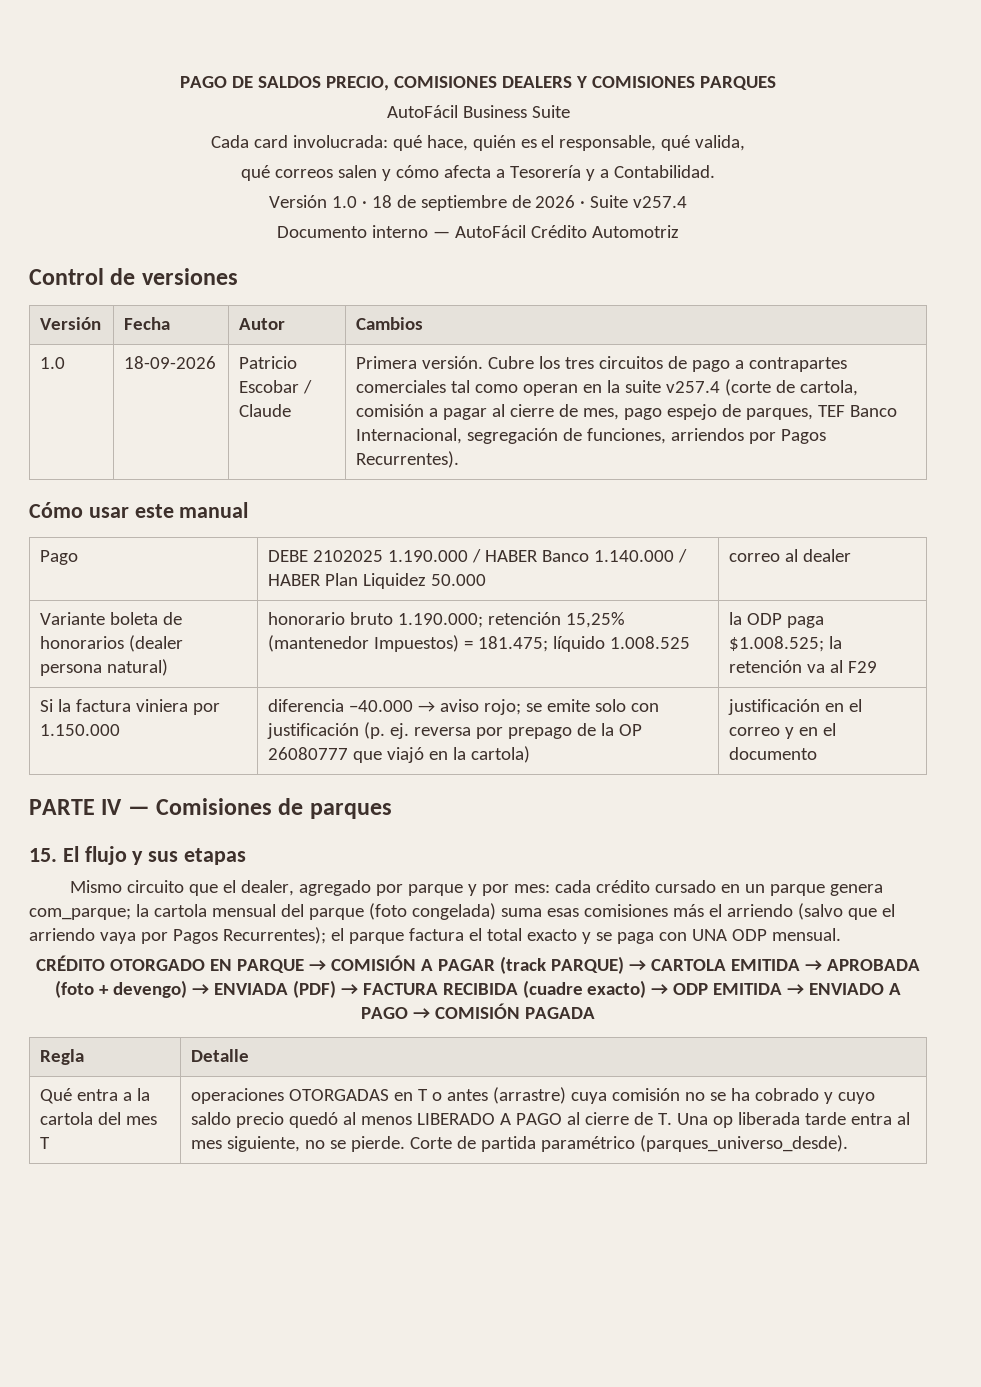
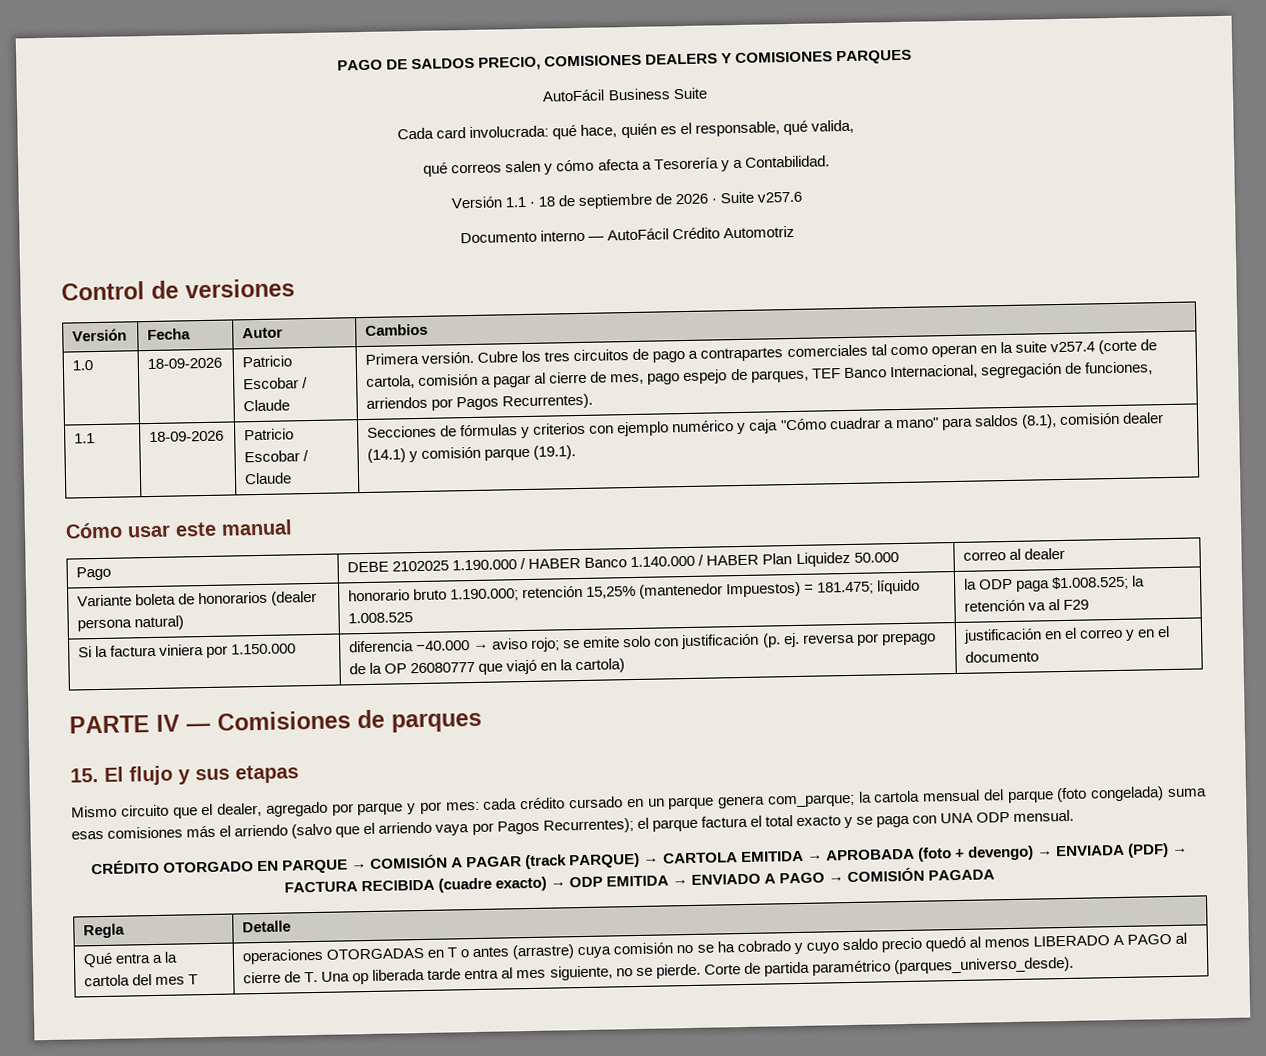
- Versión 1.0 · 18 de septiembre de 2026 · Suite v257.4
+ Versión 1.1 · 18 de septiembre de 2026 · Suite v257.6
+ 1.1 | 18-09-2026 | Patricio Escobar / Claude | Secciones de fórmulas y criterios con ejemplo numérico y caja "Cómo cuadrar a mano" para saldos (8.1), comisión dealer (14.1) y comisión parque (19.1).

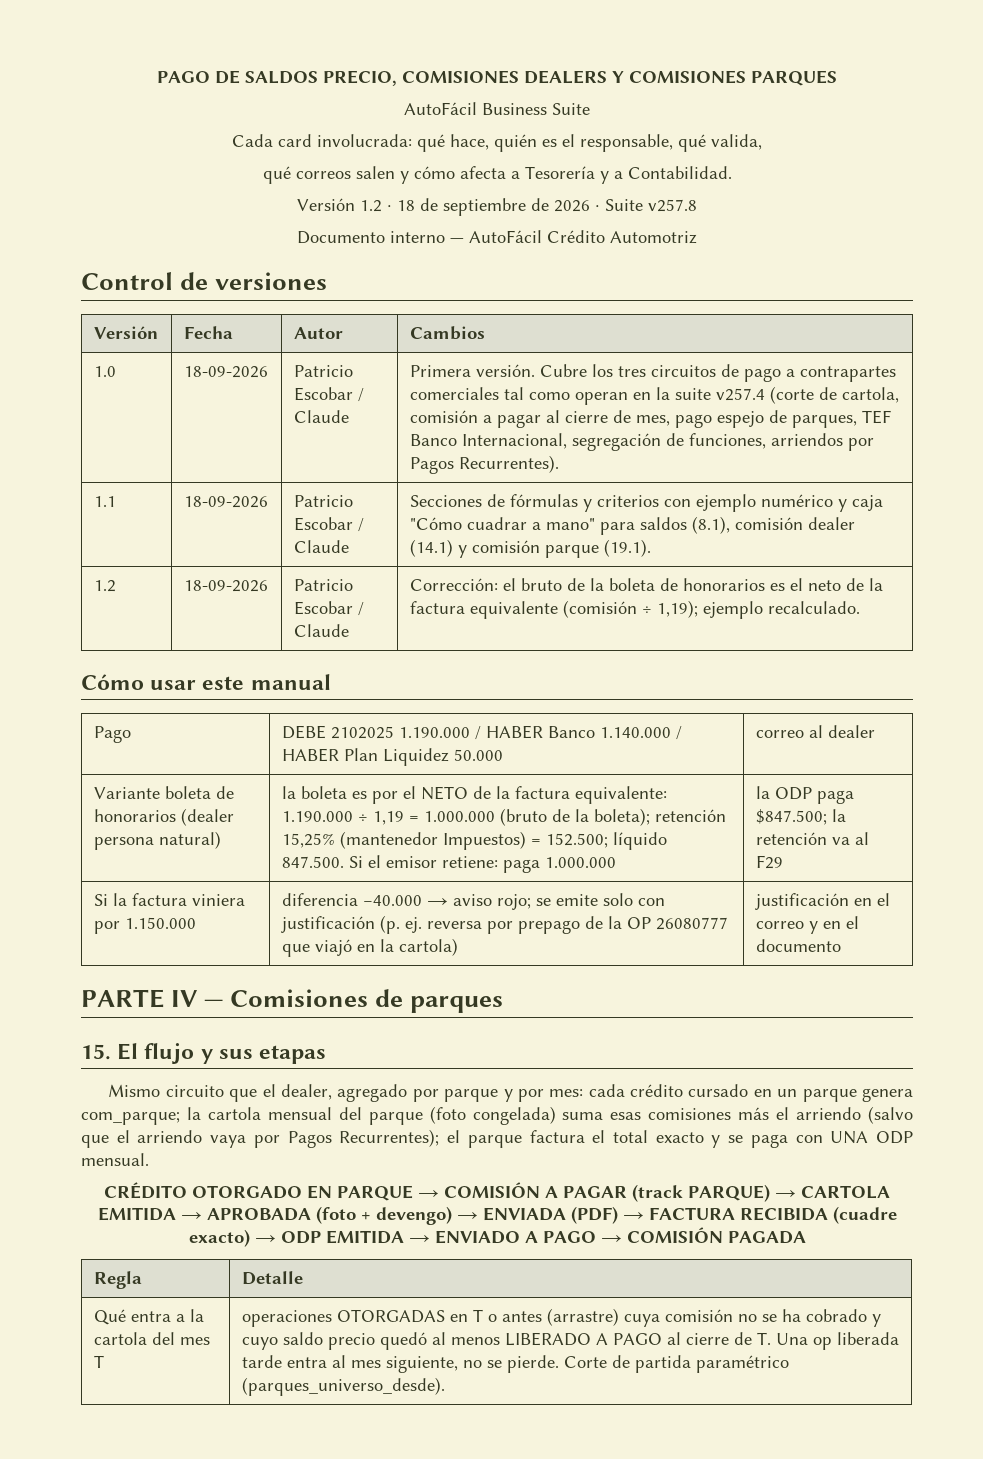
- Versión 1.1 · 18 de septiembre de 2026 · Suite v257.6
+ Versión 1.2 · 18 de septiembre de 2026 · Suite v257.8
+ 1.2 | 18-09-2026 | Patricio Escobar / Claude | Corrección: el bruto de la boleta de honorarios es el neto de la factura equivalente (comisión ÷ 1,19); ejemplo recalculado.
- honorario bruto 1.190.000; retención 15,25% (mantenedor Impuestos) = 181.475; líquido 1.008.525
+ la boleta es por el NETO de la factura equivalente: 1.190.000 ÷ 1,19 = 1.000.000 (bruto de la boleta); retención 15,25% (mantenedor Impuestos) = 152.500; líquido 847.500. Si el emisor retiene: paga 1.000.000
- la ODP paga $1.008.525; la retención va al F29
+ la ODP paga $847.500; la retención va al F29

